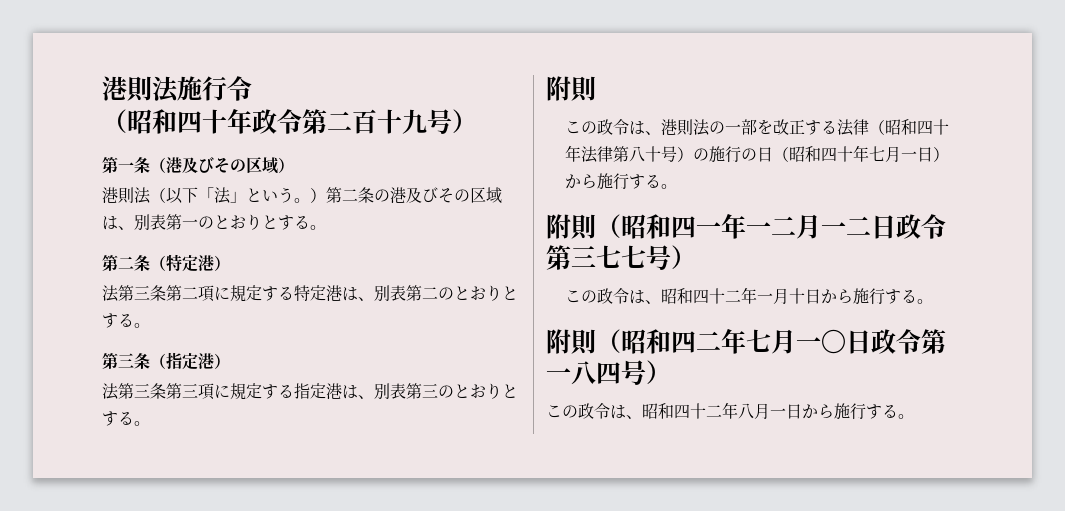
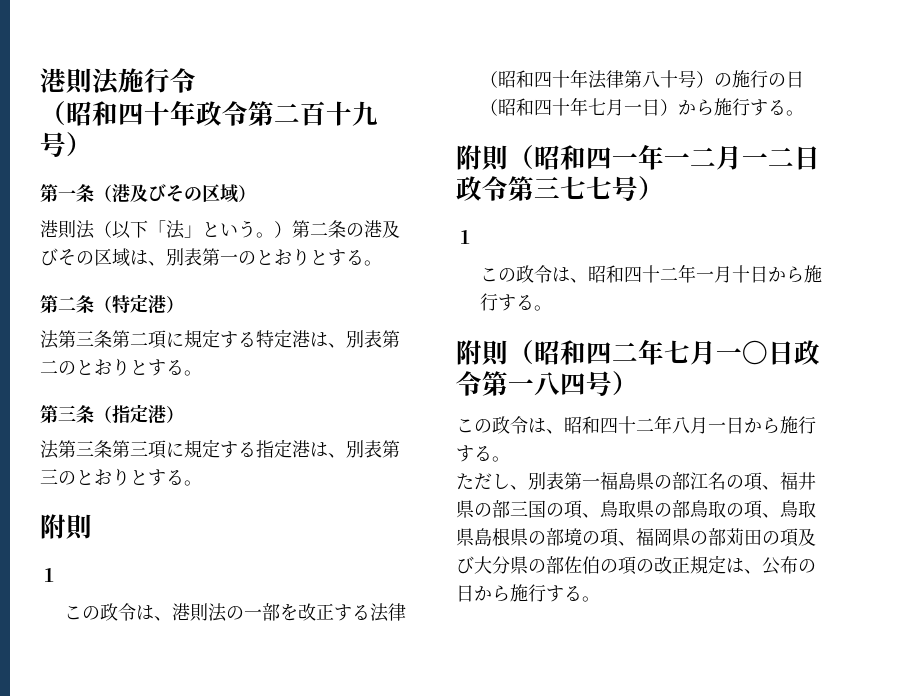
  法第三条第三項に規定する指定港は、別表第三のとおりとする。
  附則
+ １
  附則（昭和四一年一二月一二日政令第三七七号）
+ １
+ ただし、別表第一福島県の部江名の項、福井県の部三国の項、鳥取県の部鳥取の項、鳥取県島根県の部境の項、福岡県の部苅田の項及び大分県の部佐伯の項の改正規定は、公布の日から施行する。

